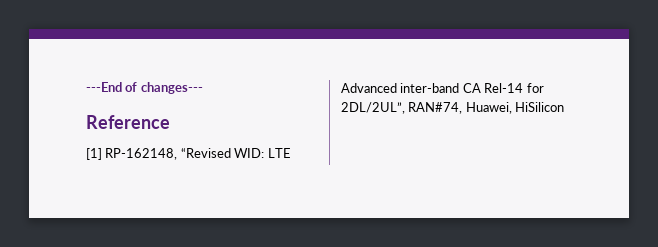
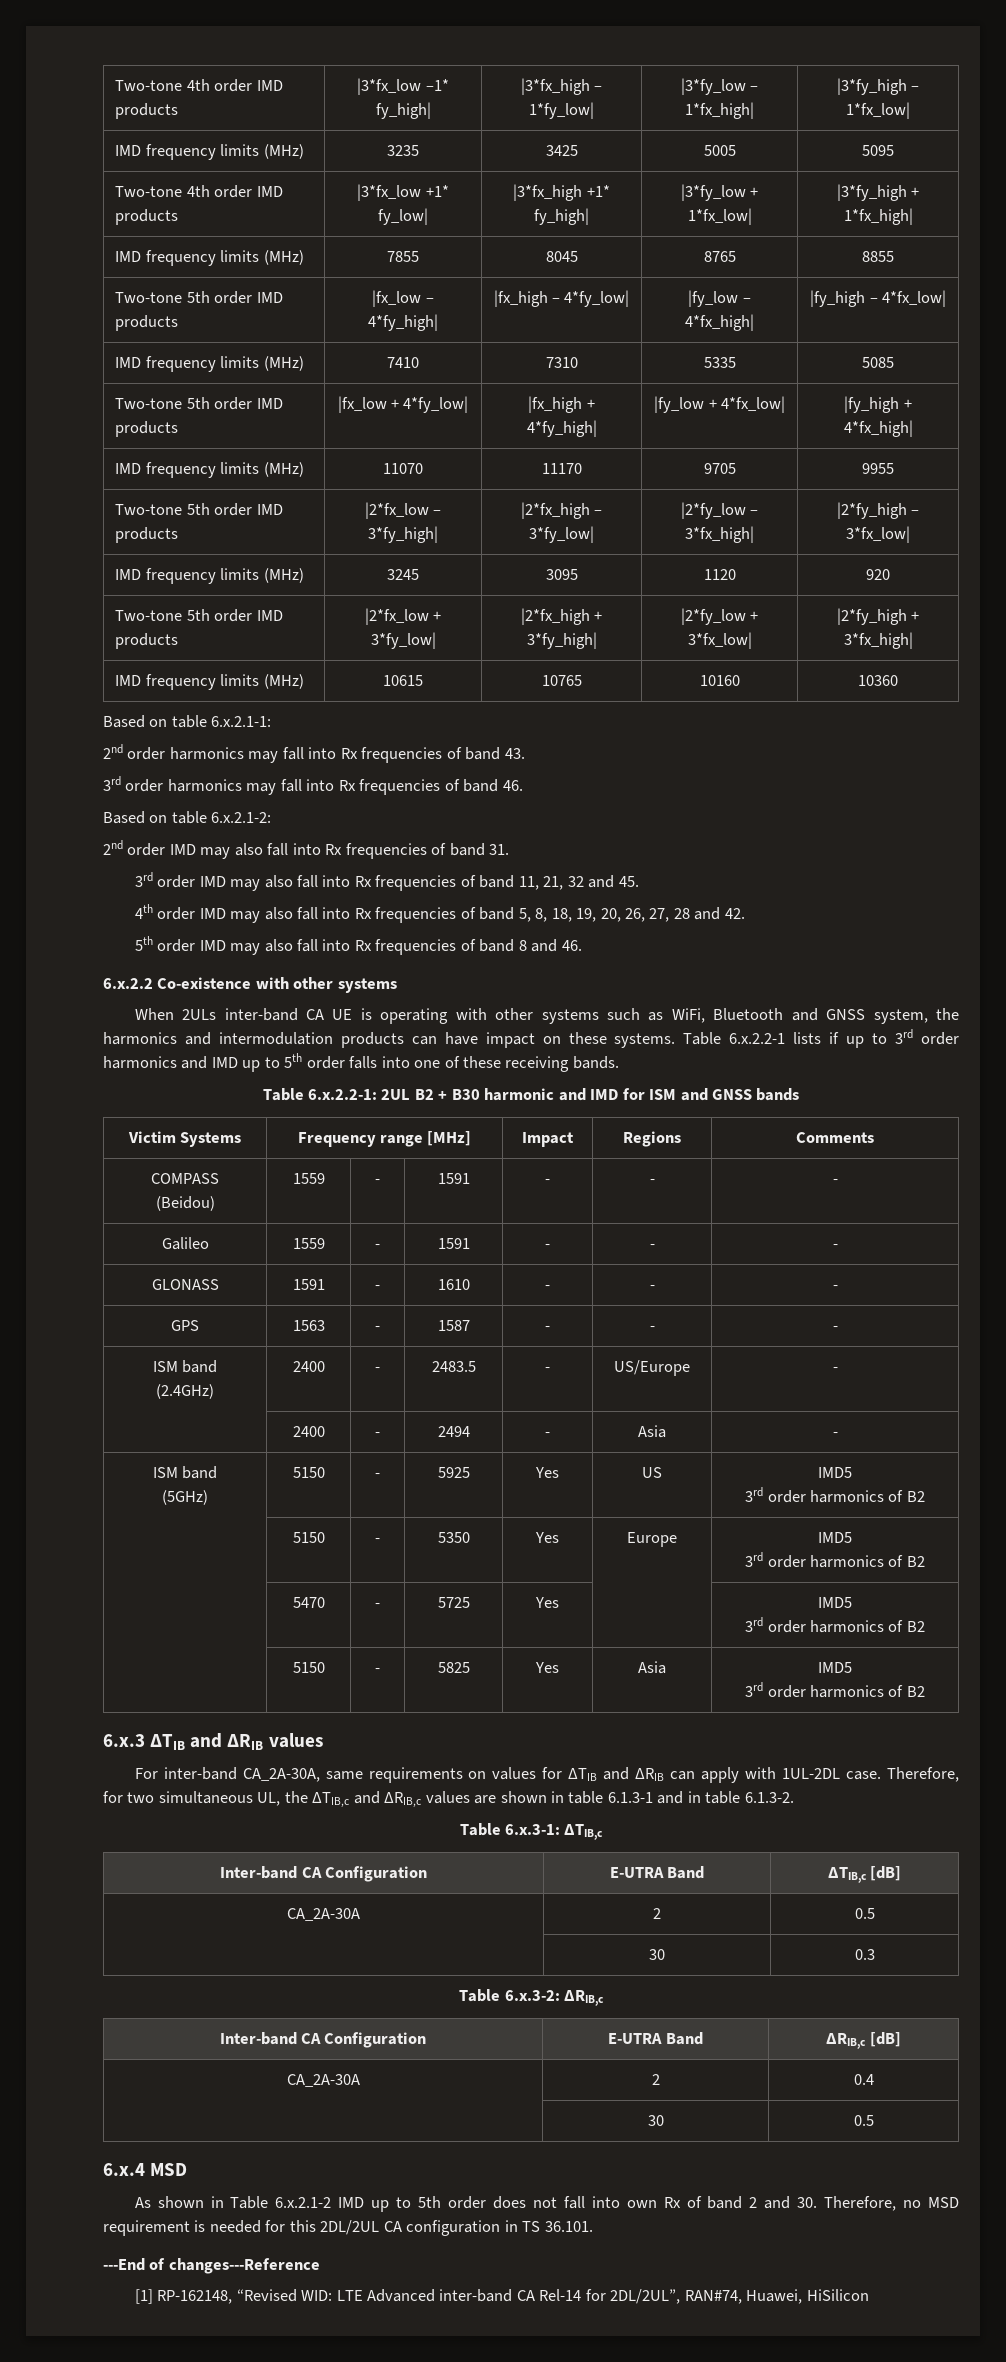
- ---End of changes---
- Reference
+ Two-tone 4th order IMD products | |3*fx_low –1* fy_high| | |3*fx_high – 1*fy_low| | |3*fy_low – 1*fx_high| | |3*fy_high – 1*fx_low|
+ IMD frequency limits (MHz) | 3235 | 3425 | 5005 | 5095
+ Two-tone 4th order IMD products | |3*fx_low +1* fy_low| | |3*fx_high +1* fy_high| | |3*fy_low + 1*fx_low| | |3*fy_high + 1*fx_high|
+ IMD frequency limits (MHz) | 7855 | 8045 | 8765 | 8855
+ Two-tone 5th order IMD products | |fx_low – 4*fy_high| | |fx_high – 4*fy_low| | |fy_low – 4*fx_high| | |fy_high – 4*fx_low|
+ IMD frequency limits (MHz) | 7410 | 7310 | 5335 | 5085
+ Two-tone 5th order IMD products | |fx_low + 4*fy_low| | |fx_high + 4*fy_high| | |fy_low + 4*fx_low| | |fy_high + 4*fx_high|
+ IMD frequency limits (MHz) | 11070 | 11170 | 9705 | 9955
+ Two-tone 5th order IMD products | |2*fx_low – 3*fy_high| | |2*fx_high – 3*fy_low| | |2*fy_low – 3*fx_high| | |2*fy_high – 3*fx_low|
+ IMD frequency limits (MHz) | 3245 | 3095 | 1120 | 920
+ Two-tone 5th order IMD products | |2*fx_low + 3*fy_low| | |2*fx_high + 3*fy_high| | |2*fy_low + 3*fx_low| | |2*fy_high + 3*fx_high|
+ IMD frequency limits (MHz) | 10615 | 10765 | 10160 | 10360
+ Based on table 6.x.2.1-1:
+ 2nd order harmonics may fall into Rx frequencies of band 43.
+ 3rd order harmonics may fall into Rx frequencies of band 46.
+ Based on table 6.x.2.1-2:
+ 2nd order IMD may also fall into Rx frequencies of band 31.
+ 3rd order IMD may also fall into Rx frequencies of band 11, 21, 32 and 45.
+ 4th order IMD may also fall into Rx frequencies of band 5, 8, 18, 19, 20, 26, 27, 28 and 42.
+ 5th order IMD may also fall into Rx frequencies of band 8 and 46.
+ 6.x.2.2 Co-existence with other systems
+ When 2ULs inter-band CA UE is operating with other systems such as WiFi, Bluetooth and GNSS system, the harmonics and intermodulation products can have impact on these systems. Table 6.x.2.2-1 lists if up to 3rd order harmonics and IMD up to 5th order falls into one of these receiving bands.
+ Table 6.x.2.2-1: 2UL B2 + B30 harmonic and IMD for ISM and GNSS bands
+ Victim Systems | Frequency range [MHz] | Impact | Regions | Comments
+ COMPASS
+ (Beidou) | 1559 | - | 1591 | - | - | -
+ Galileo | 1559 | - | 1591 | - | - | -
+ GLONASS | 1591 | - | 1610 | - | - | -
+ GPS | 1563 | - | 1587 | - | - | -
+ ISM band
+ (2.4GHz) | 2400 | - | 2483.5 | - | US/Europe | -
+ | 2400 | - | 2494 | - | Asia | -
+ ISM band
+ (5GHz) | 5150 | - | 5925 | Yes | US | IMD5
+ 3rd order harmonics of B2
+ | 5150 | - | 5350 | Yes | Europe | IMD5
+ 3rd order harmonics of B2
+ | 5470 | - | 5725 | Yes | | IMD5
+ 3rd order harmonics of B2
+ | 5150 | - | 5825 | Yes | Asia | IMD5
+ 3rd order harmonics of B2
+ 6.x.3 ∆TIB and ∆RIB values
+ For inter-band CA_2A-30A, same requirements on values for ∆TIB and ∆RIB can apply with 1UL-2DL case. Therefore, for two simultaneous UL, the ΔTIB,c and ΔRIB,c values are shown in table 6.1.3-1 and in table 6.1.3-2.
+ Table 6.x.3-1: ΔTIB,c
+ Inter-band CA Configuration | E-UTRA Band | ΔTIB,c [dB]
+ CA_2A-30A | 2 | 0.5
+ | 30 | 0.3
+ Table 6.x.3-2: ΔRIB,c
+ Inter-band CA Configuration | E-UTRA Band | ΔRIB,c [dB]
+ CA_2A-30A | 2 | 0.4
+ | 30 | 0.5
+ 6.x.4 MSD
+ As shown in Table 6.x.2.1-2 IMD up to 5th order does not fall into own Rx of band 2 and 30. Therefore, no MSD requirement is needed for this 2DL/2UL CA configuration in TS 36.101.
+ ---End of changes---Reference

